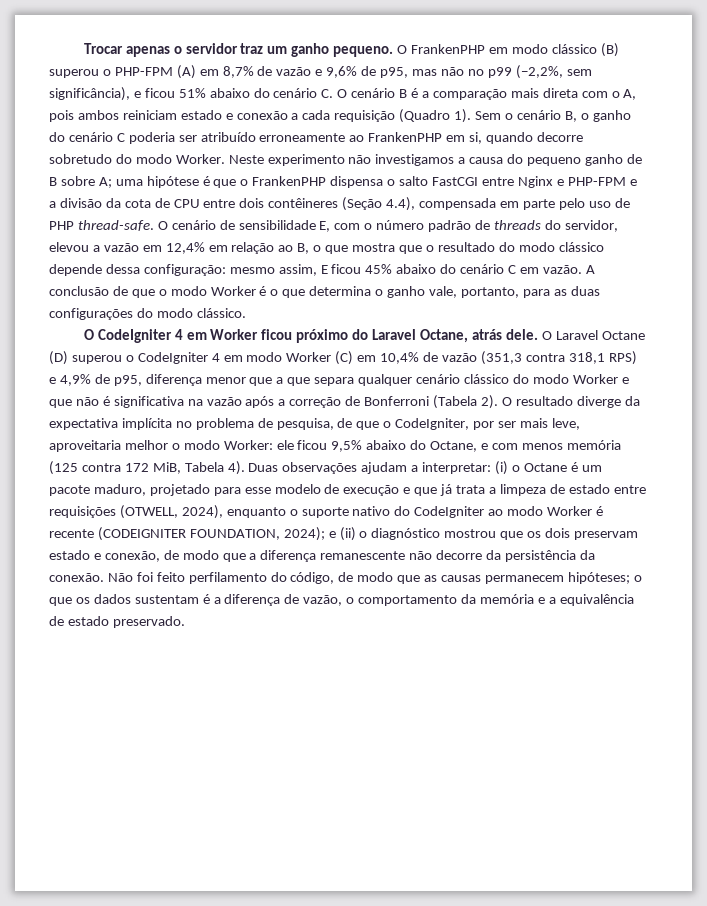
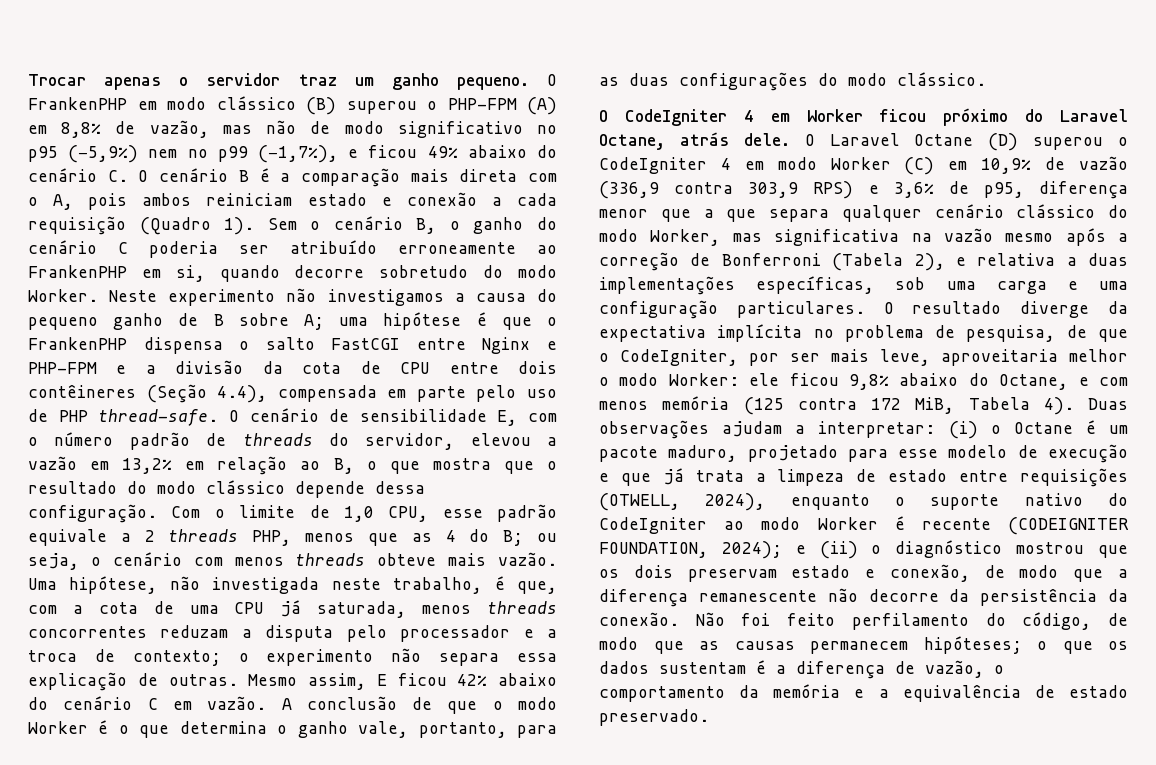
- O FrankenPHP em modo clássico (B) superou o PHP-FPM (A) em 8,7% de vazão e 9,6% de p95, mas não no p99 (−2,2%, sem significância), e ficou 51% abaixo do cenário C. O cenário B é a comparação mais direta com o A, pois ambos reiniciam estado e conexão a cada requisição (Quadro 1).
+ O FrankenPHP em modo clássico (B) superou o PHP-FPM (A) em 8,8% de vazão, mas não de modo significativo no p95 (−5,9%) nem no p99 (−1,7%), e ficou 49% abaixo do cenário C. O cenário B é a comparação mais direta com o A, pois ambos reiniciam estado e conexão a cada requisição (Quadro 1).
- O cenário de sensibilidade E, com o número padrão de threads do servidor, elevou a vazão em 12,4% em relação ao B, o que mostra que o resultado do modo clássico depende dessa configuração: mesmo assim, E ficou 45% abaixo do cenário C em vazão.
+ O cenário de sensibilidade E, com o número padrão de threads do servidor, elevou a vazão em 13,2% em relação ao B, o que mostra que o resultado do modo clássico depende dessa configuração. Com o limite de 1,0 CPU, esse padrão equivale a 2 threads PHP, menos que as 4 do B; ou seja, o cenário com menos threads obteve mais vazão. Uma hipótese, não investigada neste trabalho, é que, com a cota de uma CPU já saturada, menos threads concorrentes reduzam a disputa pelo processador e a troca de contexto; o experimento não separa essa explicação de outras. Mesmo assim, E ficou 42% abaixo do cenário C em vazão.
- O Laravel Octane (D) superou o CodeIgniter 4 em modo Worker (C) em 10,4% de vazão (351,3 contra 318,1 RPS) e 4,9% de p95, diferença menor que a que separa qualquer cenário clássico do modo Worker e que não é significativa na vazão após a correção de Bonferroni (Tabela 2).
+ O Laravel Octane (D) superou o CodeIgniter 4 em modo Worker (C) em 10,9% de vazão (336,9 contra 303,9 RPS) e 3,6% de p95, diferença menor que a que separa qualquer cenário clássico do modo Worker, mas significativa na vazão mesmo após a correção de Bonferroni (Tabela 2), e relativa a duas implementações específicas, sob uma carga e uma configuração particulares.
- O resultado diverge da expectativa implícita no problema de pesquisa, de que o CodeIgniter, por ser mais leve, aproveitaria melhor o modo Worker: ele ficou 9,5% abaixo do Octane, e com menos memória (125 contra 172 MiB, Tabela 4).
+ O resultado diverge da expectativa implícita no problema de pesquisa, de que o CodeIgniter, por ser mais leve, aproveitaria melhor o modo Worker: ele ficou 9,8% abaixo do Octane, e com menos memória (125 contra 172 MiB, Tabela 4).

